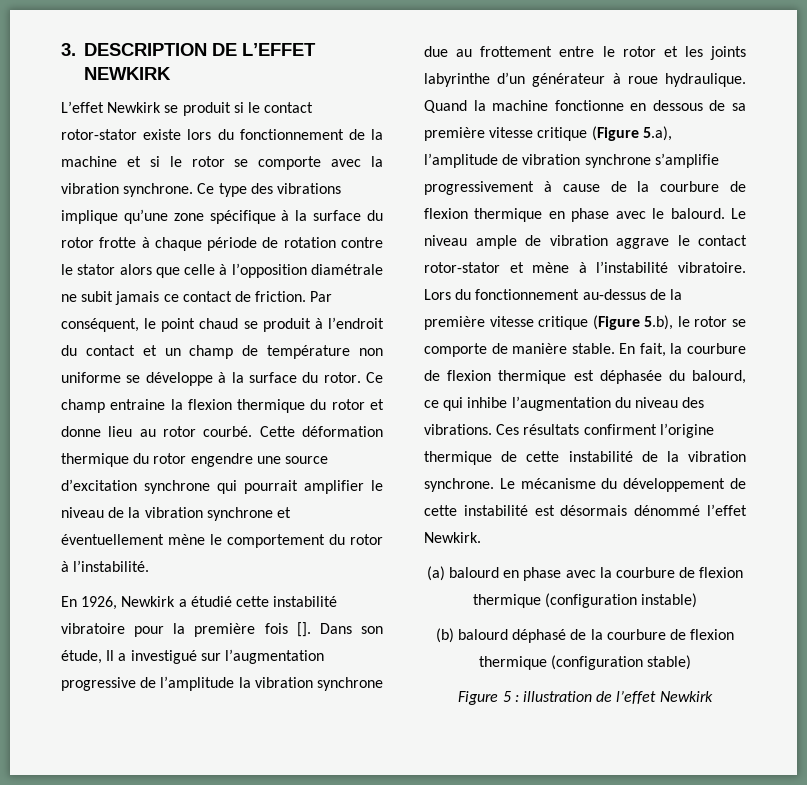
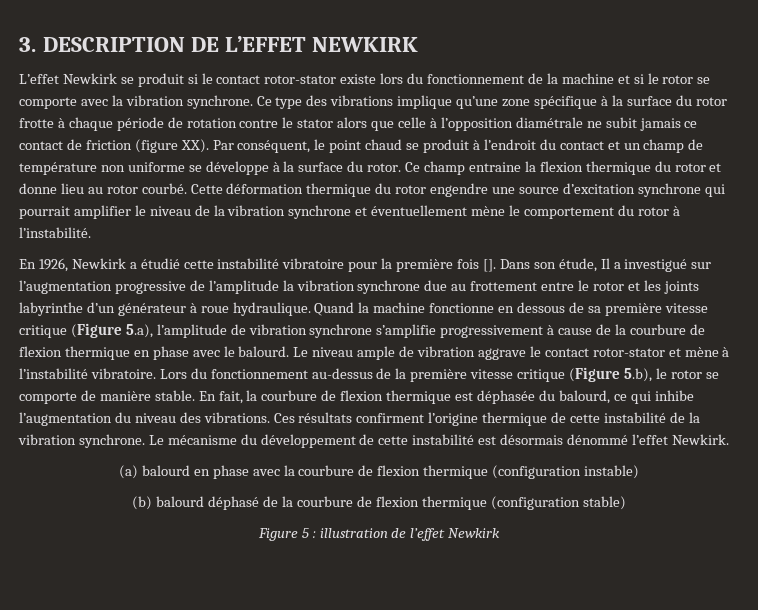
- Ce type des vibrations implique qu’une zone spécifique à la surface du rotor frotte à chaque période de rotation contre le stator alors que celle à l’opposition diamétrale ne subit jamais ce contact de friction. Par conséquent, le point chaud se produit à l’endroit du contact et un champ de température non uniforme se développe à la surface du rotor.
+ Ce type des vibrations implique qu’une zone spécifique à la surface du rotor frotte à chaque période de rotation contre le stator alors que celle à l’opposition diamétrale ne subit jamais ce contact de friction (figure XX). Par conséquent, le point chaud se produit à l’endroit du contact et un champ de température non uniforme se développe à la surface du rotor.

